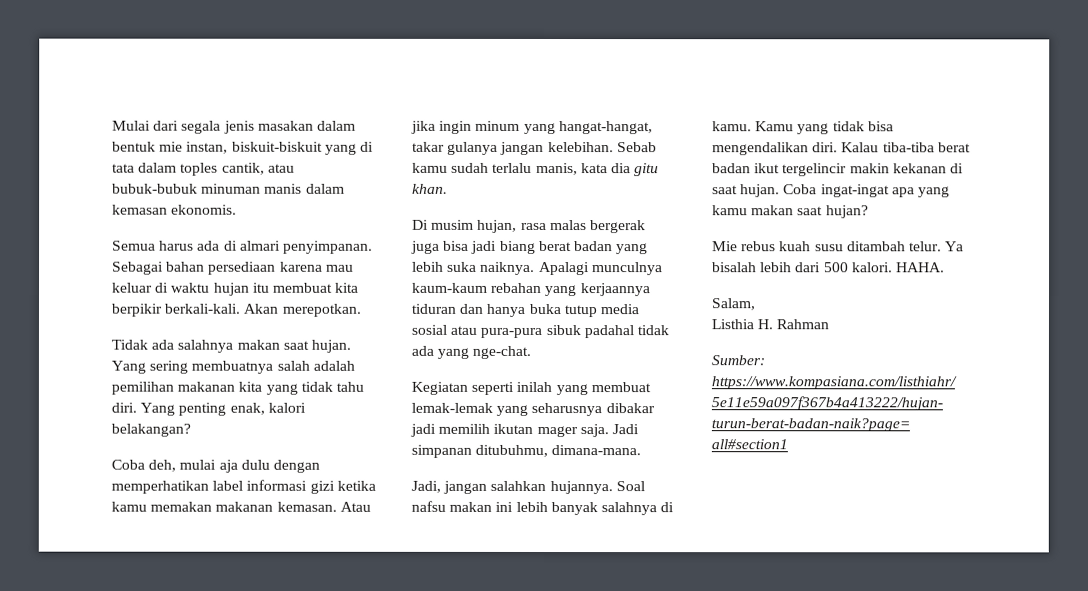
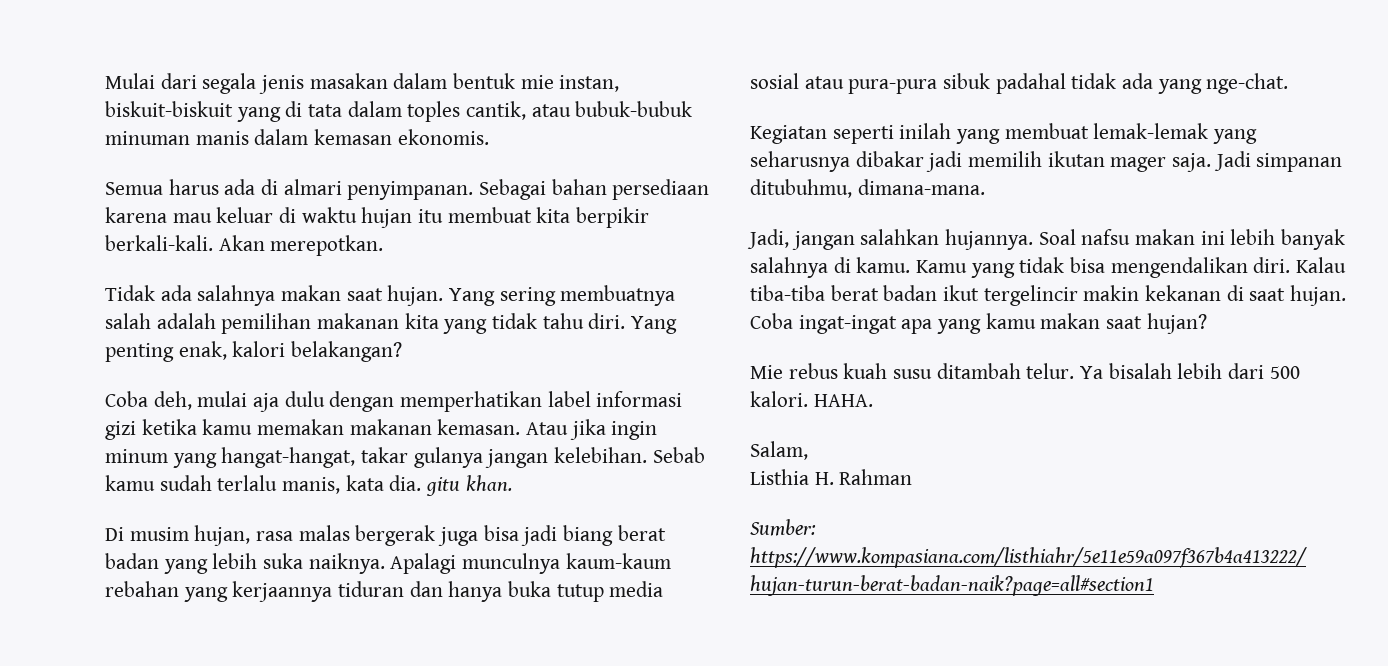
- Sebab kamu sudah terlalu manis, kata dia gitu khan.
+ Sebab kamu sudah terlalu manis, kata dia. gitu khan.

